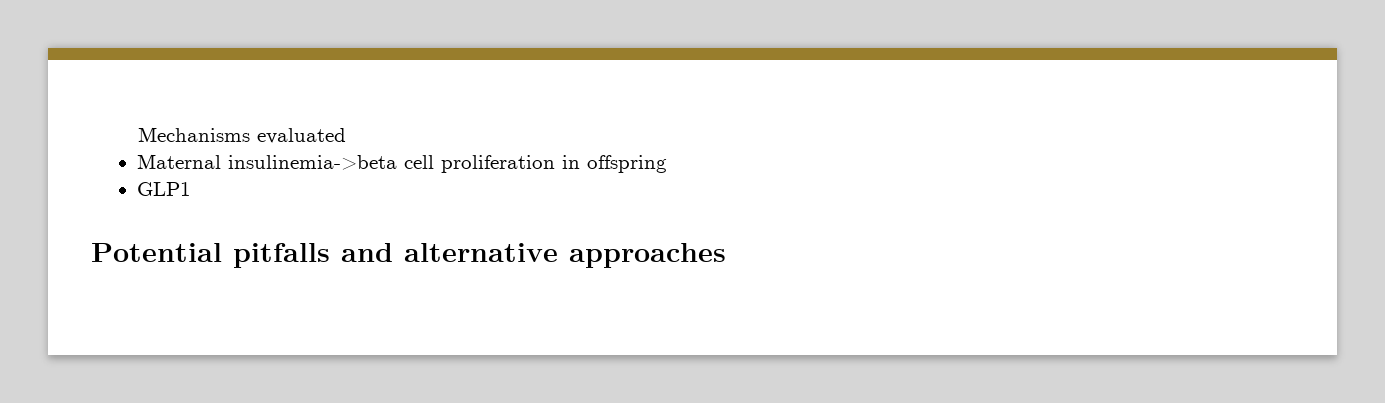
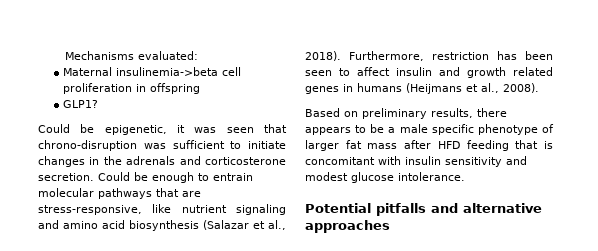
- Mechanisms evaluated
+ Mechanisms evaluated:
- GLP1
+ GLP1?
+ Could be epigenetic, it was seen that chrono-disruption was sufficient to initiate changes in the adrenals and corticosterone secretion. Could be enough to entrain molecular pathways that are stress-responsive, like nutrient signaling and amino acid biosynthesis (Salazar et al., 2018). Furthermore, restriction has been seen to affect insulin and growth related genes in humans (Heijmans et al., 2008).
+ Based on preliminary results, there appears to be a male specific phenotype of larger fat mass after HFD feeding that is concomitant with insulin sensitivity and modest glucose intolerance.

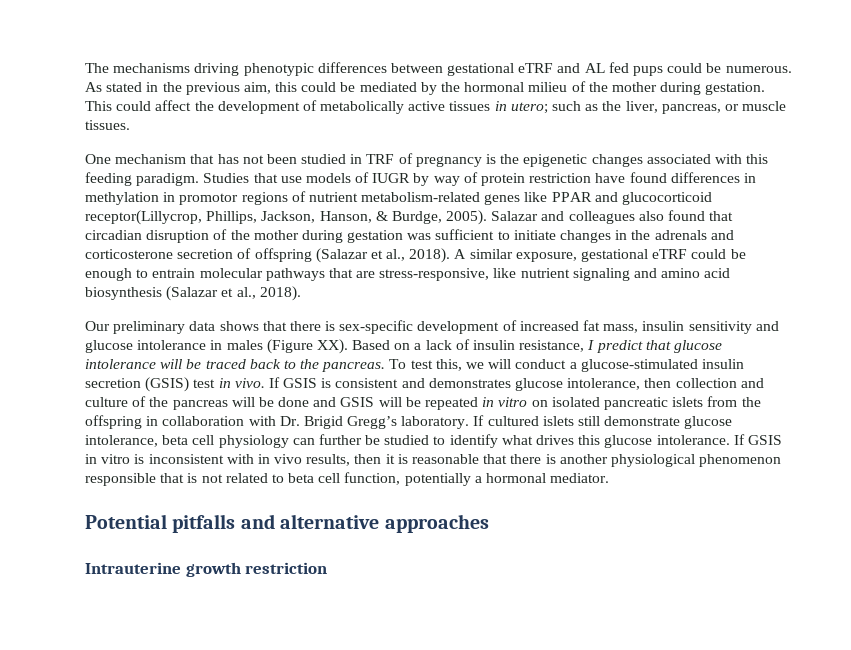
- Mechanisms evaluated:
- Maternal insulinemia->beta cell proliferation in offspring
- GLP1?
- Could be epigenetic, it was seen that chrono-disruption was sufficient to initiate changes in the adrenals and corticosterone secretion. Could be enough to entrain molecular pathways that are stress-responsive, like nutrient signaling and amino acid biosynthesis (Salazar et al., 2018). Furthermore, restriction has been seen to affect insulin and growth related genes in humans (Heijmans et al., 2008).
- Based on preliminary results, there appears to be a male specific phenotype of larger fat mass after HFD feeding that is concomitant with insulin sensitivity and modest glucose intolerance.
+ The mechanisms driving phenotypic differences between gestational eTRF and AL fed pups could be numerous. As stated in the previous aim, this could be mediated by the hormonal milieu of the mother during gestation. This could affect the development of metabolically active tissues in utero; such as the liver, pancreas, or muscle tissues.
+ One mechanism that has not been studied in TRF of pregnancy is the epigenetic changes associated with this feeding paradigm. Studies that use models of IUGR by way of protein restriction have found differences in methylation in promotor regions of nutrient metabolism-related genes like PPAR and glucocorticoid receptor(Lillycrop, Phillips, Jackson, Hanson, & Burdge, 2005). Salazar and colleagues also found that circadian disruption of the mother during gestation was sufficient to initiate changes in the adrenals and corticosterone secretion of offspring (Salazar et al., 2018). A similar exposure, gestational eTRF could be enough to entrain molecular pathways that are stress-responsive, like nutrient signaling and amino acid biosynthesis (Salazar et al., 2018).
+ Our preliminary data shows that there is sex-specific development of increased fat mass, insulin sensitivity and glucose intolerance in males (Figure XX). Based on a lack of insulin resistance, I predict that glucose intolerance will be traced back to the pancreas. To test this, we will conduct a glucose-stimulated insulin secretion (GSIS) test in vivo. If GSIS is consistent and demonstrates glucose intolerance, then collection and culture of the pancreas will be done and GSIS will be repeated in vitro on isolated pancreatic islets from the offspring in collaboration with Dr. Brigid Gregg’s laboratory. If cultured islets still demonstrate glucose intolerance, beta cell physiology can further be studied to identify what drives this glucose intolerance. If GSIS in vitro is inconsistent with in vivo results, then it is reasonable that there is another physiological phenomenon responsible that is not related to beta cell function, potentially a hormonal mediator.
+ Intrauterine growth restriction

